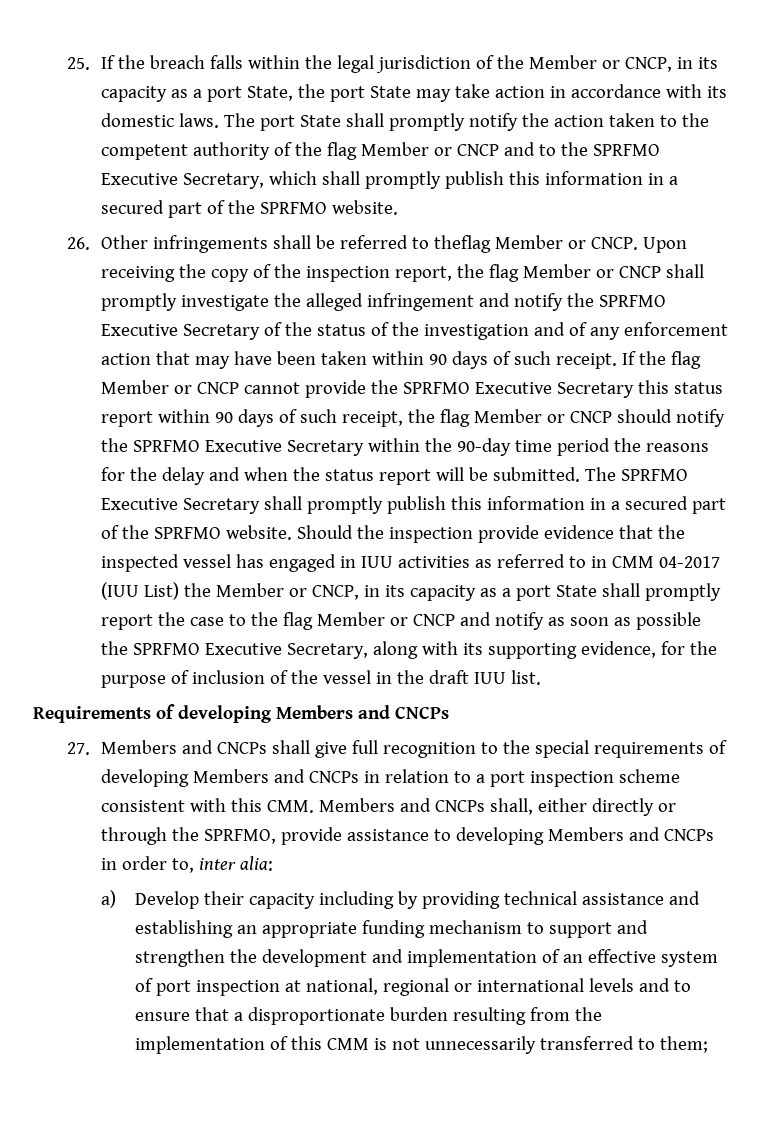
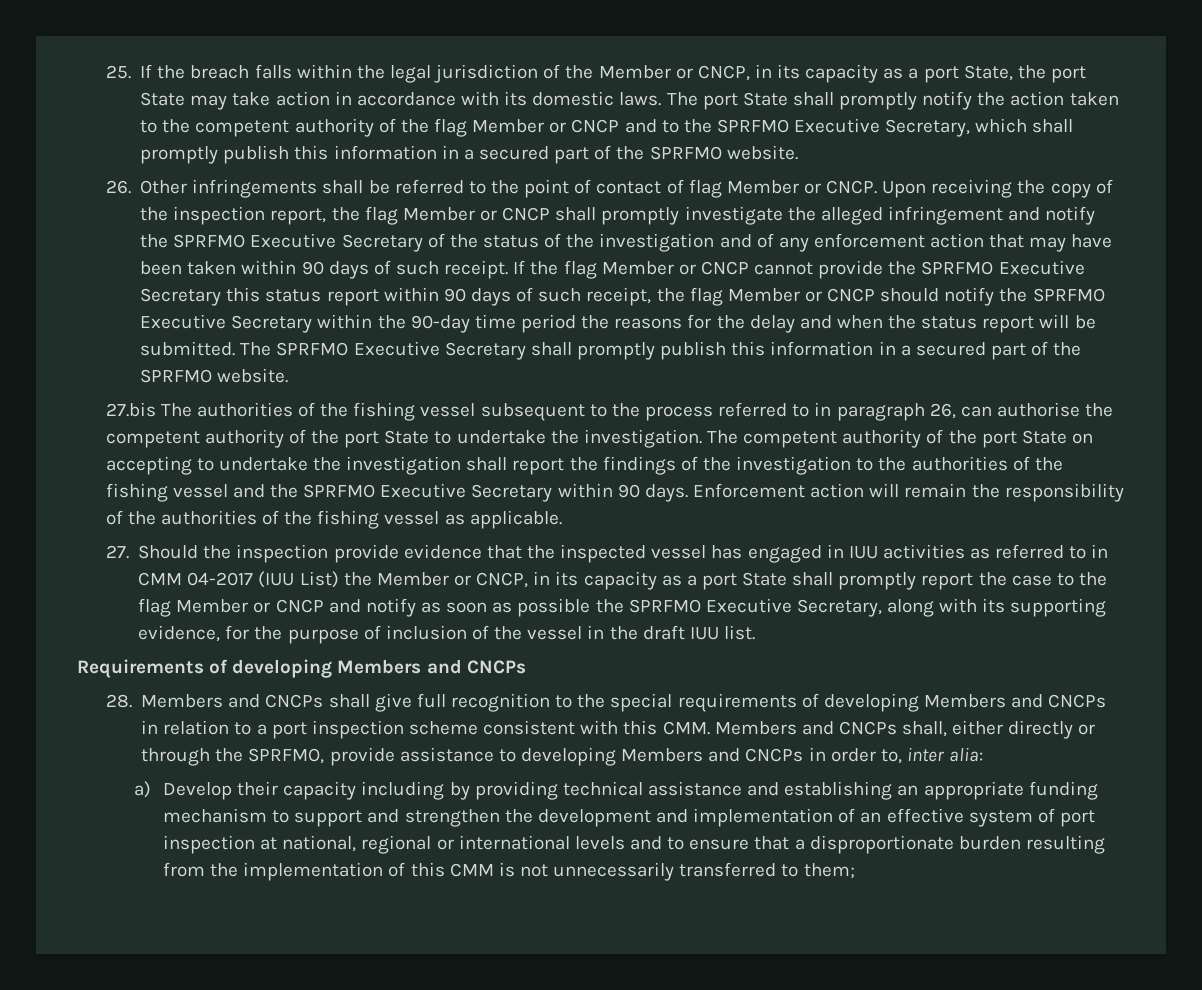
- 26. Other infringements shall be referred to theflag Member or CNCP.
+ 26. Other infringements shall be referred to the point of contact of flag Member or CNCP.
- The SPRFMO Executive Secretary shall promptly publish this information in a secured part of the SPRFMO website. Should the inspection provide evidence that the inspected vessel has engaged in IUU activities as referred to in CMM 04-2017 (IUU List) the Member or CNCP, in its capacity as a port State shall promptly report the case to the flag Member or CNCP and notify as soon as possible the SPRFMO Executive Secretary, along with its supporting evidence, for the purpose of inclusion of the vessel in the draft IUU list.
+ The SPRFMO Executive Secretary shall promptly publish this information in a secured part of the SPRFMO website.
+ 27.bis The authorities of the fishing vessel subsequent to the process referred to in paragraph 26, can authorise the competent authority of the port State to undertake the investigation. The competent authority of the port State on accepting to undertake the investigation shall report the findings of the investigation to the authorities of the fishing vessel and the SPRFMO Executive Secretary within 90 days. Enforcement action will remain the responsibility of the authorities of the fishing vessel as applicable.
+ 27. Should the inspection provide evidence that the inspected vessel has engaged in IUU activities as referred to in CMM 04-2017 (IUU List) the Member or CNCP, in its capacity as a port State shall promptly report the case to the flag Member or CNCP and notify as soon as possible the SPRFMO Executive Secretary, along with its supporting evidence, for the purpose of inclusion of the vessel in the draft IUU list.
- 27. Members and CNCPs shall give full recognition to the special requirements of developing Members and CNCPs in relation to a port inspection scheme consistent with this CMM. Members and CNCPs shall, either directly or through the SPRFMO, provide assistance to developing Members and CNCPs in order to, inter alia:
+ 28. Members and CNCPs shall give full recognition to the special requirements of developing Members and CNCPs in relation to a port inspection scheme consistent with this CMM. Members and CNCPs shall, either directly or through the SPRFMO, provide assistance to developing Members and CNCPs in order to, inter alia:

